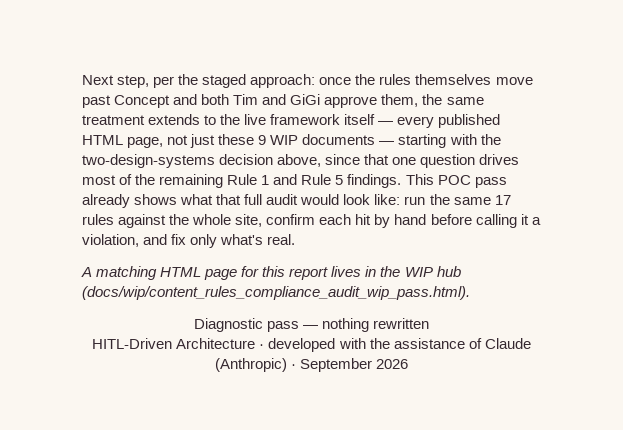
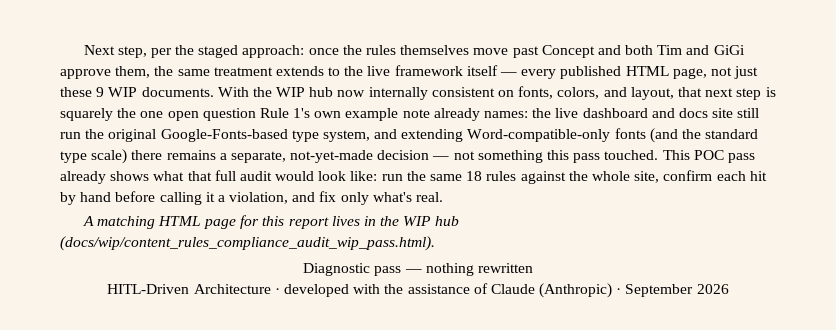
- Next step, per the staged approach: once the rules themselves move past Concept and both Tim and GiGi approve them, the same treatment extends to the live framework itself — every published HTML page, not just these 9 WIP documents — starting with the two-design-systems decision above, since that one question drives most of the remaining Rule 1 and Rule 5 findings.
+ Next step, per the staged approach: once the rules themselves move past Concept and both Tim and GiGi approve them, the same treatment extends to the live framework itself — every published HTML page, not just these 9 WIP documents. With the WIP hub now internally consistent on fonts, colors, and layout, that next step is squarely the one open question Rule 1's own example note already names: the live dashboard and docs site still run the original Google-Fonts-based type system, and extending Word-compatible-only fonts (and the standard type scale) there remains a separate, not-yet-made decision — not something this pass touched.
- This POC pass already shows what that full audit would look like: run the same 17 rules against the whole site, confirm each hit by hand before calling it a violation, and fix only what's real.
+ This POC pass already shows what that full audit would look like: run the same 18 rules against the whole site, confirm each hit by hand before calling it a violation, and fix only what's real.

